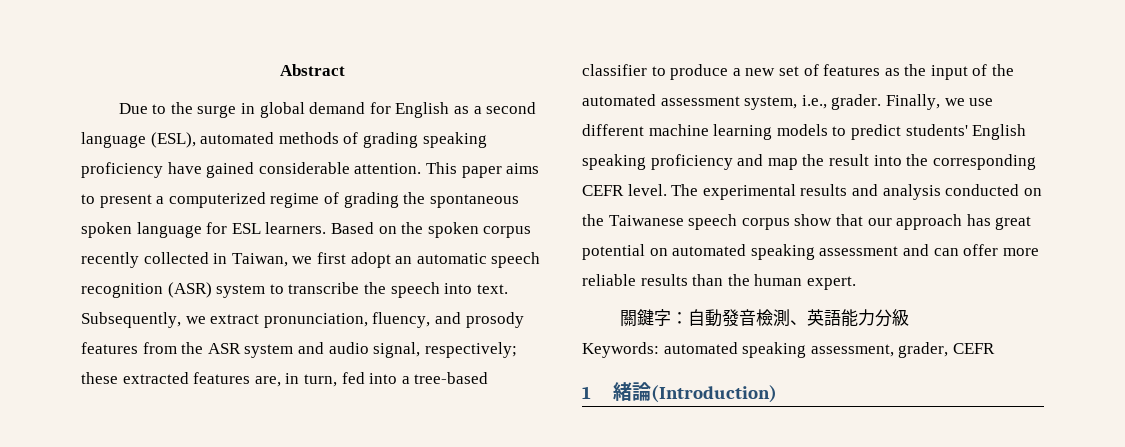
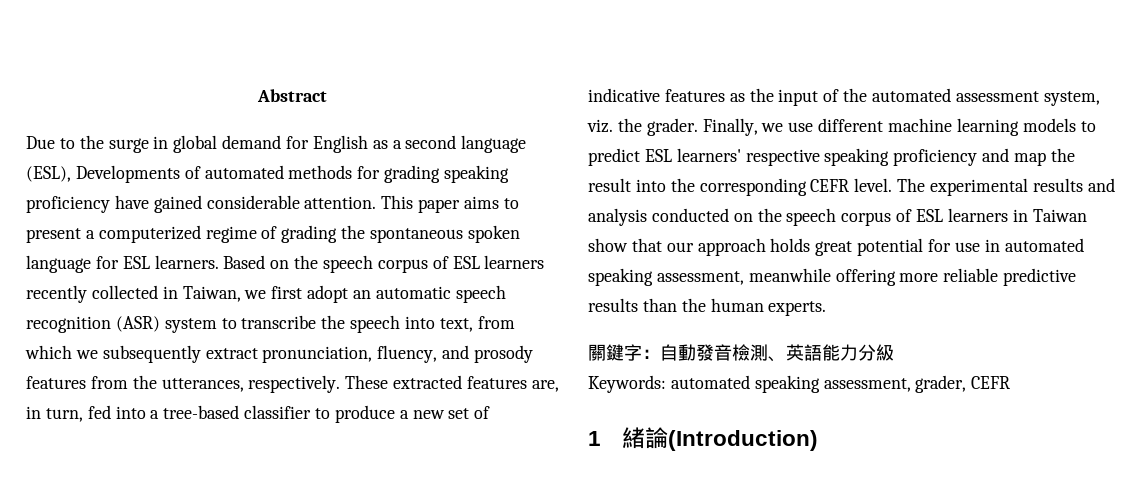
- Due to the surge in global demand for English as a second language (ESL), automated methods of grading speaking proficiency have gained considerable attention.
+ Due to the surge in global demand for English as a second language (ESL), Developments of automated methods for grading speaking proficiency have gained considerable attention.
- Based on the spoken corpus recently collected in Taiwan, we first adopt an automatic speech recognition (ASR) system to transcribe the speech into text. Subsequently, we extract pronunciation, fluency, and prosody features from the ASR system and audio signal, respectively; these extracted features are, in turn, fed into a tree-based classifier to produce a new set of features as the input of the automated assessment system, i.e., grader.
+ Based on the speech corpus of ESL learners recently collected in Taiwan, we first adopt an automatic speech recognition (ASR) system to transcribe the speech into text, from which we subsequently extract pronunciation, fluency, and prosody features from the utterances, respectively. These extracted features are, in turn, fed into a tree-based classifier to produce a new set of indicative features as the input of the automated assessment system, viz. the grader.
- Finally, we use different machine learning models to predict students' English speaking proficiency and map the result into the corresponding CEFR level.
+ Finally, we use different machine learning models to predict ESL learners' respective speaking proficiency and map the result into the corresponding CEFR level.
- The experimental results and analysis conducted on the Taiwanese speech corpus show that our approach has great potential on automated speaking assessment and can offer more reliable results than the human expert.
+ The experimental results and analysis conducted on the speech corpus of ESL learners in Taiwan show that our approach holds great potential for use in automated speaking assessment, meanwhile offering more reliable predictive results than the human experts.

